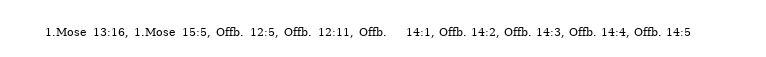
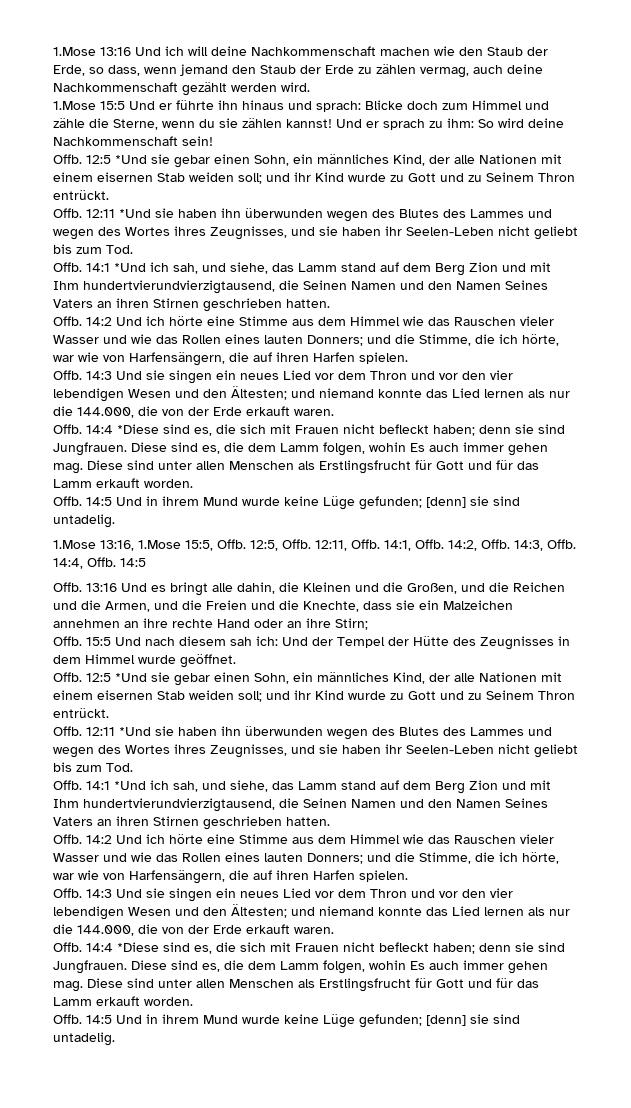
+ 1.Mose 13:16 Und ich will deine Nachkommenschaft machen wie den Staub der Erde, so dass, wenn jemand den Staub der Erde zu zählen vermag, auch deine Nachkommenschaft gezählt werden wird.
+ 1.Mose 15:5 Und er führte ihn hinaus und sprach: Blicke doch zum Himmel und zähle die Sterne, wenn du sie zählen kannst! Und er sprach zu ihm: So wird deine Nachkommenschaft sein!
+ Offb. 12:5 *Und sie gebar einen Sohn, ein männliches Kind, der alle Nationen mit einem eisernen Stab weiden soll; und ihr Kind wurde zu Gott und zu Seinem Thron entrückt.
+ Offb. 12:11 *Und sie haben ihn überwunden wegen des Blutes des Lammes und wegen des Wortes ihres Zeugnisses, und sie haben ihr Seelen-Leben nicht geliebt bis zum Tod.
+ Offb. 14:1 *Und ich sah, und siehe, das Lamm stand auf dem Berg Zion und mit Ihm hundertvierundvierzigtausend, die Seinen Namen und den Namen Seines Vaters an ihren Stirnen geschrieben hatten.
+ Offb. 14:2 Und ich hörte eine Stimme aus dem Himmel wie das Rauschen vieler Wasser und wie das Rollen eines lauten Donners; und die Stimme, die ich hörte, war wie von Harfensängern, die auf ihren Harfen spielen.
+ Offb. 14:3 Und sie singen ein neues Lied vor dem Thron und vor den vier lebendigen Wesen und den Ältesten; und niemand konnte das Lied lernen als nur die 144.000, die von der Erde erkauft waren.
+ Offb. 14:4 *Diese sind es, die sich mit Frauen nicht befleckt haben; denn sie sind Jungfrauen. Diese sind es, die dem Lamm folgen, wohin Es auch immer gehen mag. Diese sind unter allen Menschen als Erstlingsfrucht für Gott und für das Lamm erkauft worden.
+ Offb. 14:5 Und in ihrem Mund wurde keine Lüge gefunden; [denn] sie sind untadelig.
+ Offb. 13:16 Und es bringt alle dahin, die Kleinen und die Großen, und die Reichen und die Armen, und die Freien und die Knechte, dass sie ein Malzeichen annehmen an ihre rechte Hand oder an ihre Stirn;
+ Offb. 15:5 Und nach diesem sah ich: Und der Tempel der Hütte des Zeugnisses in dem Himmel wurde geöffnet.
+ Offb. 12:5 *Und sie gebar einen Sohn, ein männliches Kind, der alle Nationen mit einem eisernen Stab weiden soll; und ihr Kind wurde zu Gott und zu Seinem Thron entrückt.
+ Offb. 12:11 *Und sie haben ihn überwunden wegen des Blutes des Lammes und wegen des Wortes ihres Zeugnisses, und sie haben ihr Seelen-Leben nicht geliebt bis zum Tod.
+ Offb. 14:1 *Und ich sah, und siehe, das Lamm stand auf dem Berg Zion und mit Ihm hundertvierundvierzigtausend, die Seinen Namen und den Namen Seines Vaters an ihren Stirnen geschrieben hatten.
+ Offb. 14:2 Und ich hörte eine Stimme aus dem Himmel wie das Rauschen vieler Wasser und wie das Rollen eines lauten Donners; und die Stimme, die ich hörte, war wie von Harfensängern, die auf ihren Harfen spielen.
+ Offb. 14:3 Und sie singen ein neues Lied vor dem Thron und vor den vier lebendigen Wesen und den Ältesten; und niemand konnte das Lied lernen als nur die 144.000, die von der Erde erkauft waren.
+ Offb. 14:4 *Diese sind es, die sich mit Frauen nicht befleckt haben; denn sie sind Jungfrauen. Diese sind es, die dem Lamm folgen, wohin Es auch immer gehen mag. Diese sind unter allen Menschen als Erstlingsfrucht für Gott und für das Lamm erkauft worden.
+ Offb. 14:5 Und in ihrem Mund wurde keine Lüge gefunden; [denn] sie sind untadelig.

